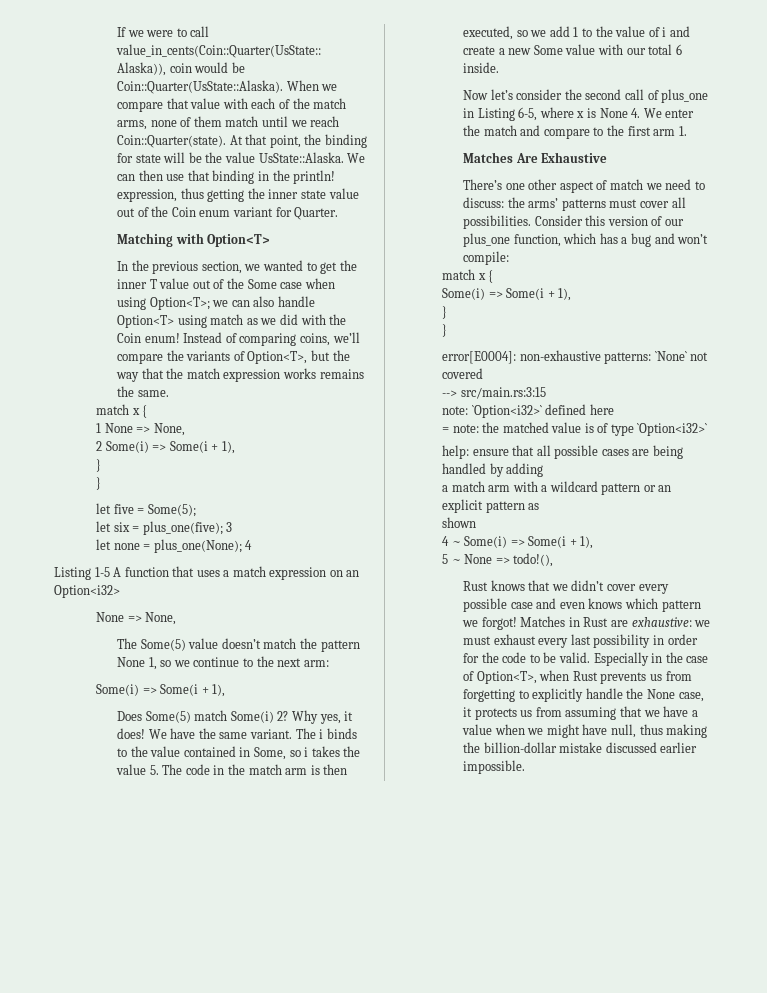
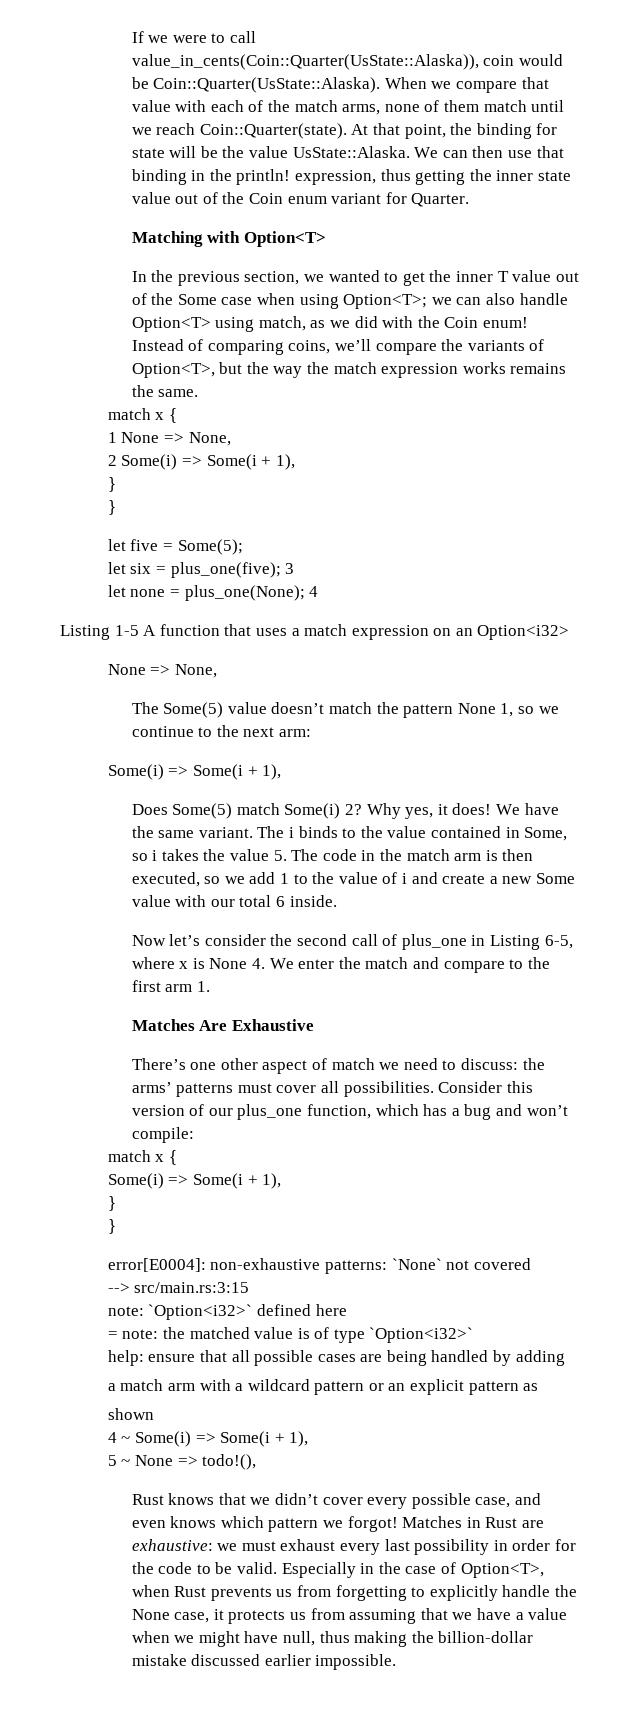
- In the previous section, we wanted to get the inner T value out of the Some case when using Option<T>; we can also handle Option<T> using match as we did with the Coin enum!
+ In the previous section, we wanted to get the inner T value out of the Some case when using Option<T>; we can also handle Option<T> using match, as we did with the Coin enum!
- Instead of comparing coins, we’ll compare the variants of Option<T>, but the way that the match expression works remains the same.
+ Instead of comparing coins, we’ll compare the variants of Option<T>, but the way the match expression works remains the same.
- Rust knows that we didn’t cover every possible case and even knows which pattern we forgot!
+ Rust knows that we didn’t cover every possible case, and even knows which pattern we forgot!

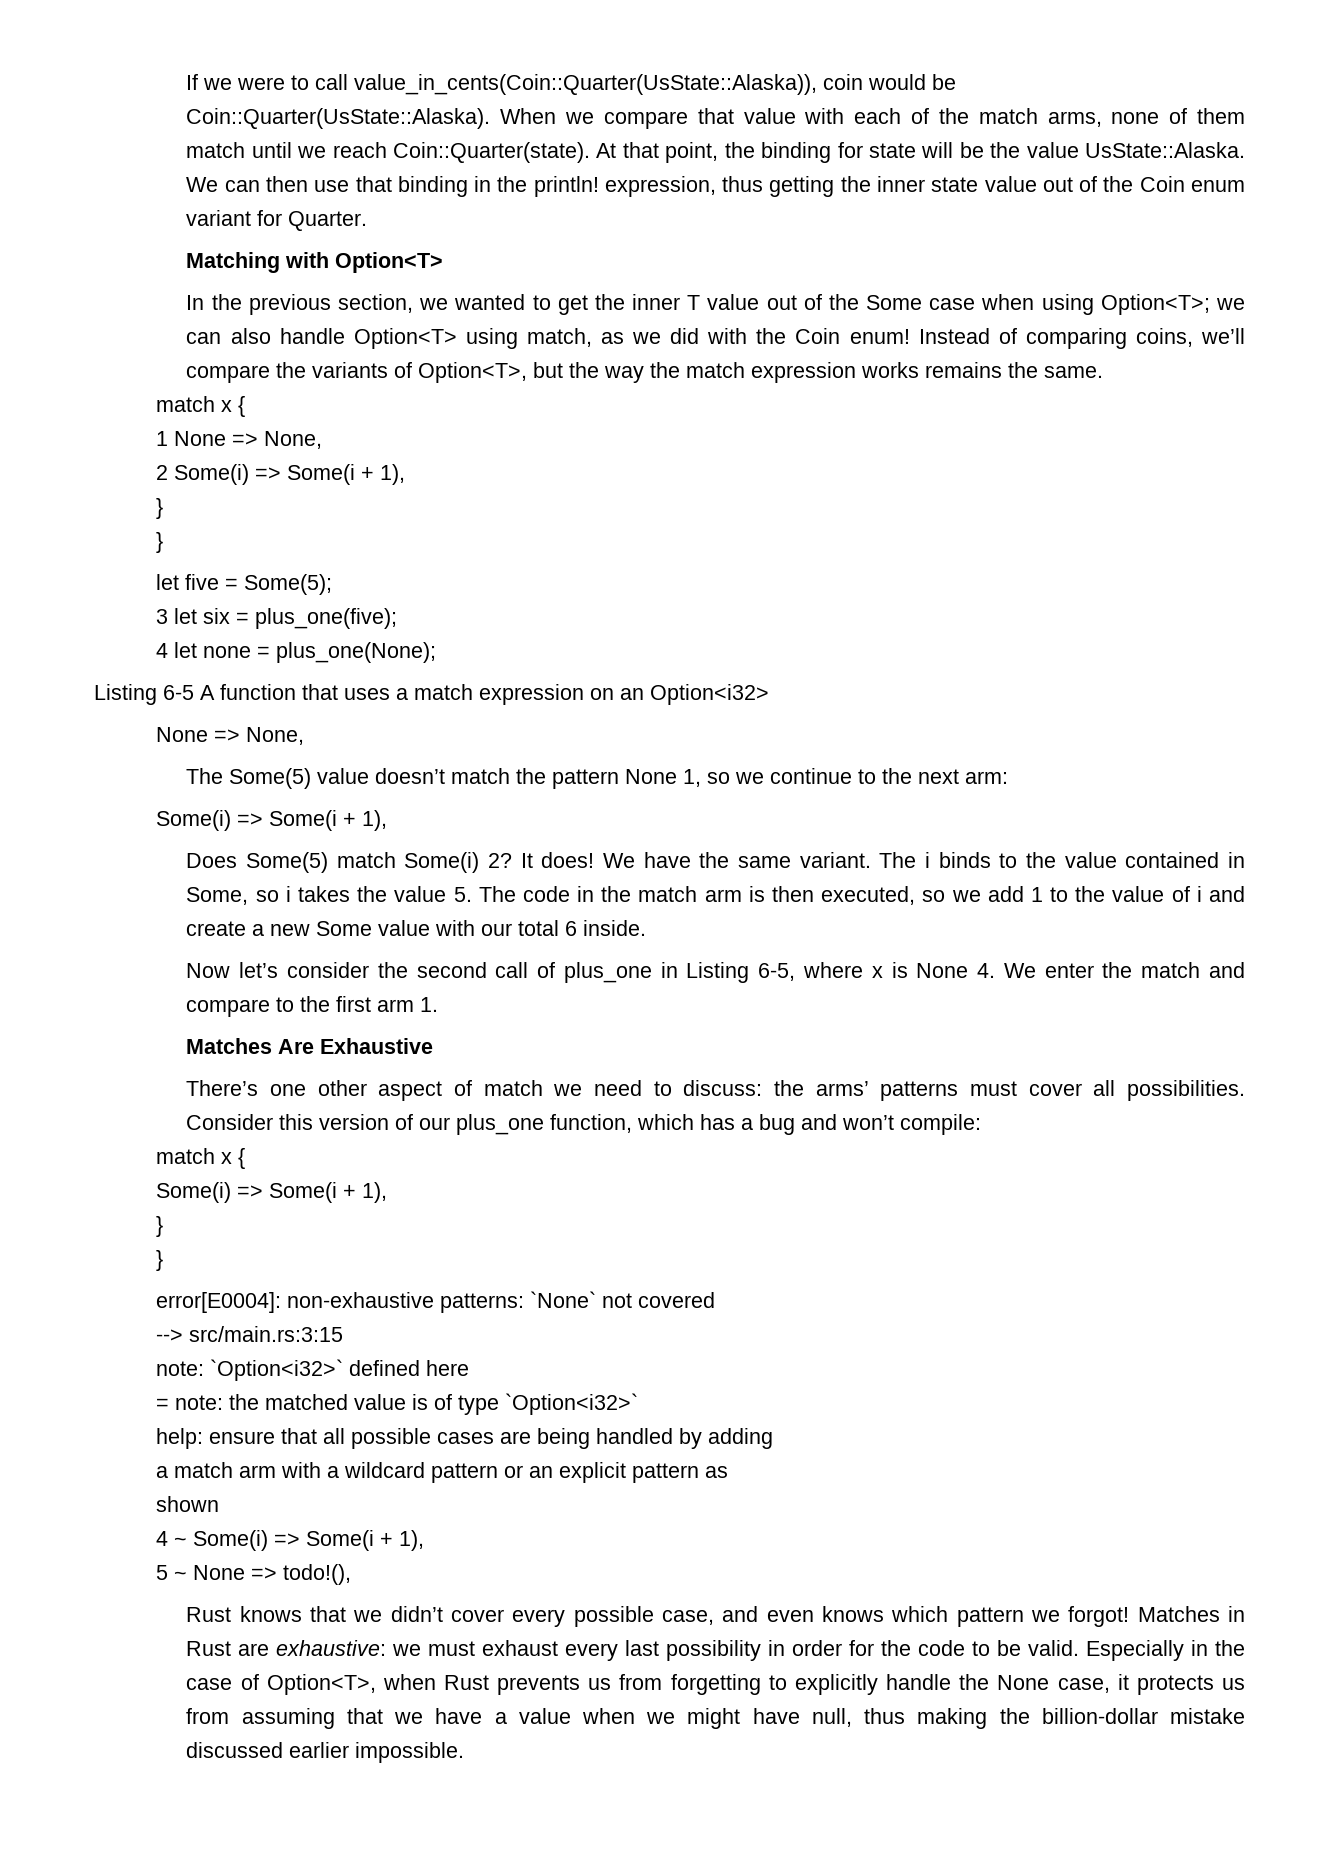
- let six = plus_one(five); 3
- let none = plus_one(None); 4
- Listing 1-5 A function that uses a match expression on an Option<i32>
+ 3 let six = plus_one(five);
+ 4 let none = plus_one(None);
+ Listing 6-5 A function that uses a match expression on an Option<i32>
- Why yes, it does!
+ It does!

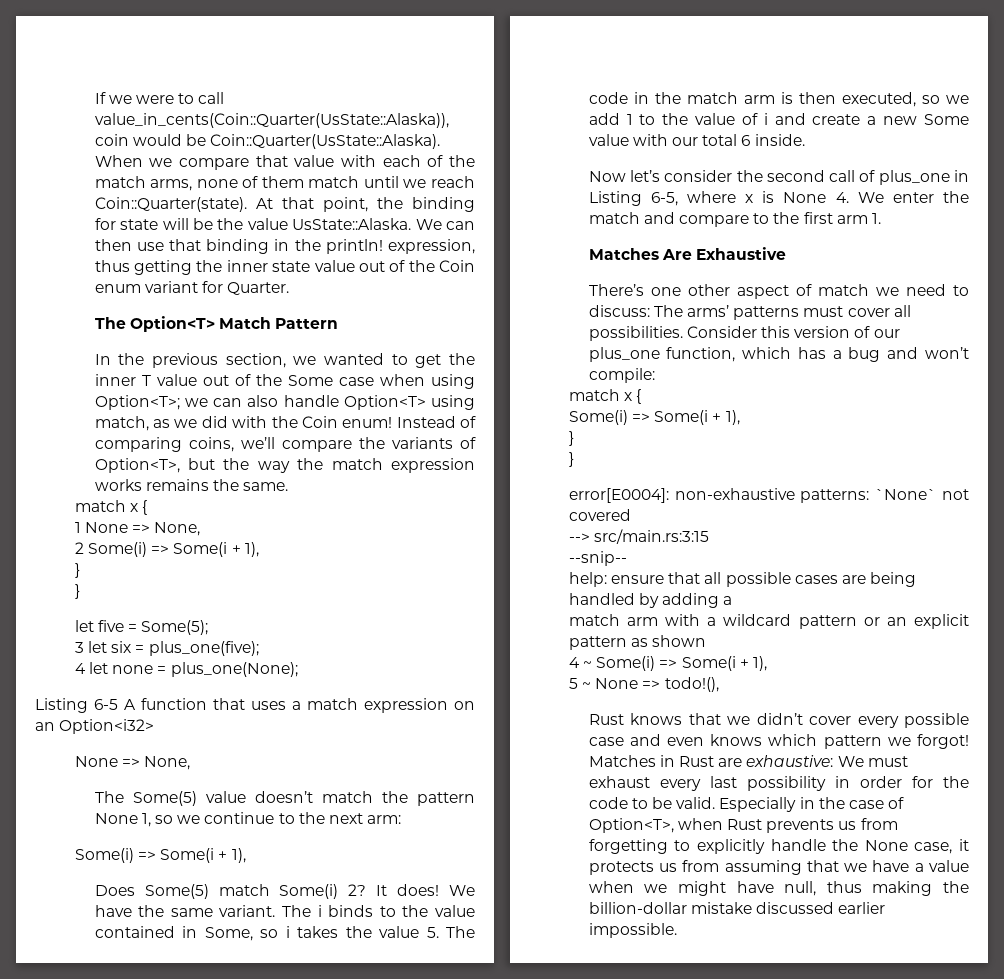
- Matching with Option<T>
+ The Option<T> Match Pattern
- There’s one other aspect of match we need to discuss: the arms’ patterns must cover all possibilities.
+ There’s one other aspect of match we need to discuss: The arms’ patterns must cover all possibilities.
- note: `Option<i32>` defined here
- = note: the matched value is of type `Option<i32>`
+ --snip--
- help: ensure that all possible cases are being handled by adding
- a match arm with a wildcard pattern or an explicit pattern as
- shown
+ help: ensure that all possible cases are being handled by adding a
+ match arm with a wildcard pattern or an explicit pattern as shown
- Rust knows that we didn’t cover every possible case, and even knows which pattern we forgot!
+ Rust knows that we didn’t cover every possible case and even knows which pattern we forgot!
- Matches in Rust are exhaustive: we must exhaust every last possibility in order for the code to be valid.
+ Matches in Rust are exhaustive: We must exhaust every last possibility in order for the code to be valid.

